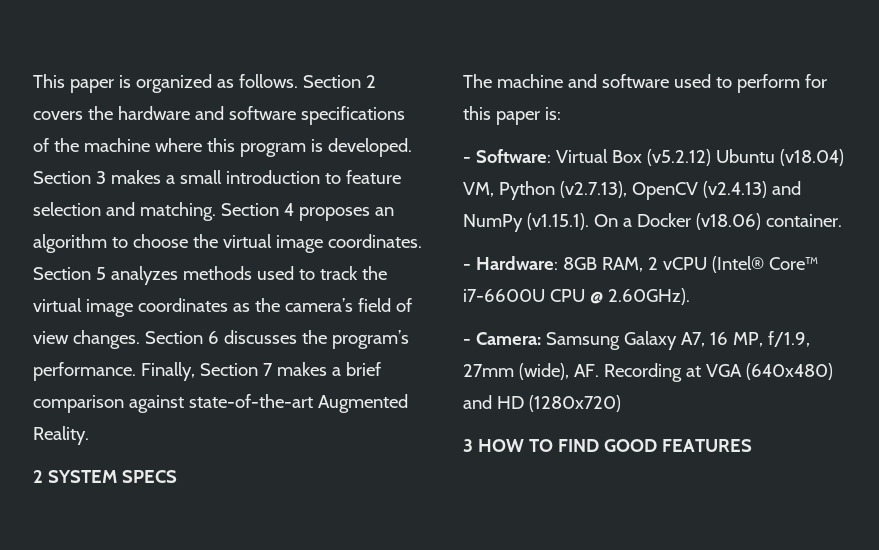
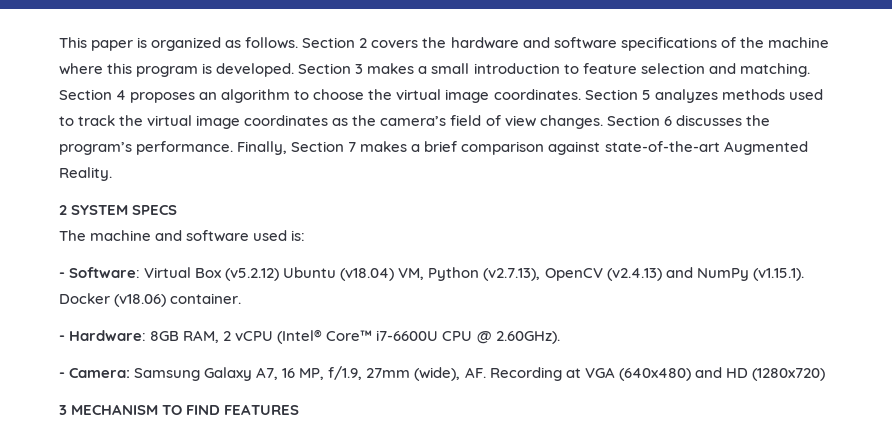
- The machine and software used to perform for this paper is:
+ The machine and software used is:
- - Software: Virtual Box (v5.2.12) Ubuntu (v18.04) VM, Python (v2.7.13), OpenCV (v2.4.13) and NumPy (v1.15.1). On a Docker (v18.06) container.
+ - Software: Virtual Box (v5.2.12) Ubuntu (v18.04) VM, Python (v2.7.13), OpenCV (v2.4.13) and NumPy (v1.15.1). Docker (v18.06) container.
- 3 HOW TO FIND GOOD FEATURES
+ 3 MECHANISM TO FIND FEATURES

